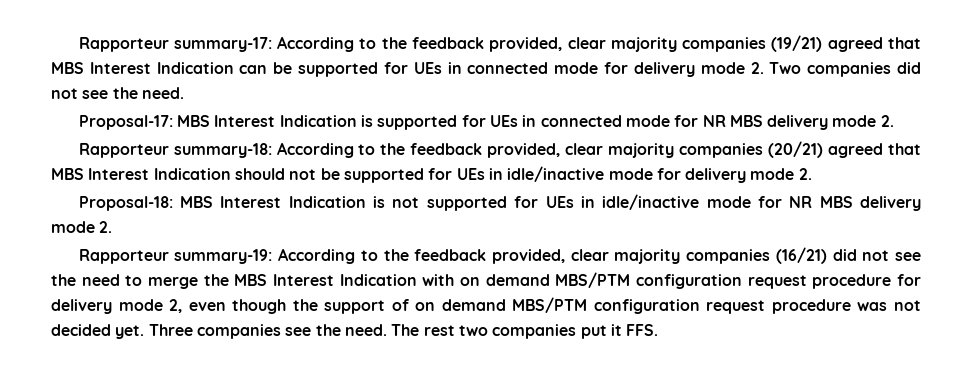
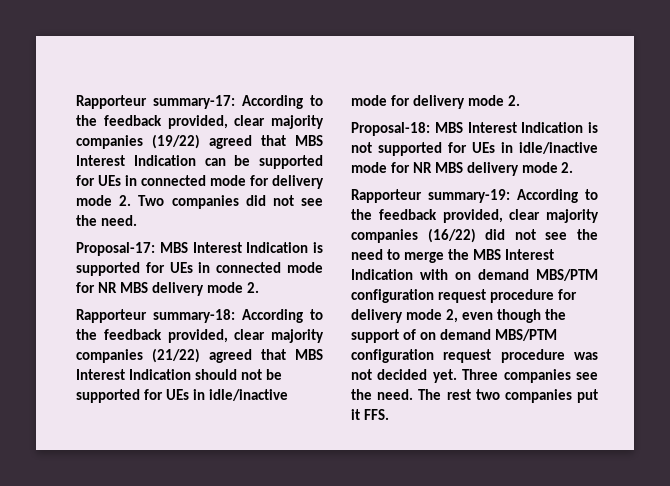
- Rapporteur summary-17: According to the feedback provided, clear majority companies (19/21) agreed that MBS Interest Indication can be supported for UEs in connected mode for delivery mode 2. Two companies did not see the need.
+ Rapporteur summary-17: According to the feedback provided, clear majority companies (19/22) agreed that MBS Interest Indication can be supported for UEs in connected mode for delivery mode 2. Two companies did not see the need.
- Rapporteur summary-18: According to the feedback provided, clear majority companies (20/21) agreed that MBS Interest Indication should not be supported for UEs in idle/inactive mode for delivery mode 2.
+ Rapporteur summary-18: According to the feedback provided, clear majority companies (21/22) agreed that MBS Interest Indication should not be supported for UEs in idle/inactive mode for delivery mode 2.
- Rapporteur summary-19: According to the feedback provided, clear majority companies (16/21) did not see the need to merge the MBS Interest Indication with on demand MBS/PTM configuration request procedure for delivery mode 2, even though the support of on demand MBS/PTM configuration request procedure was not decided yet.
+ Rapporteur summary-19: According to the feedback provided, clear majority companies (16/22) did not see the need to merge the MBS Interest Indication with on demand MBS/PTM configuration request procedure for delivery mode 2, even though the support of on demand MBS/PTM configuration request procedure was not decided yet.

